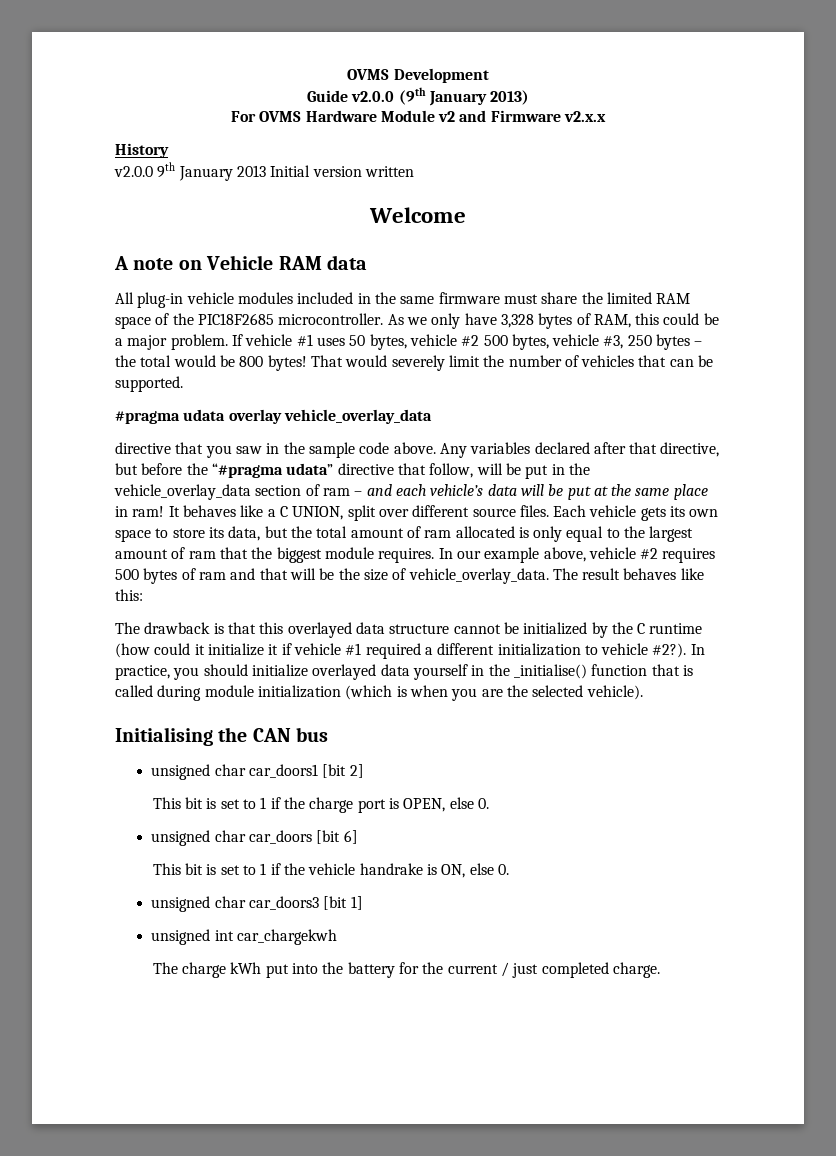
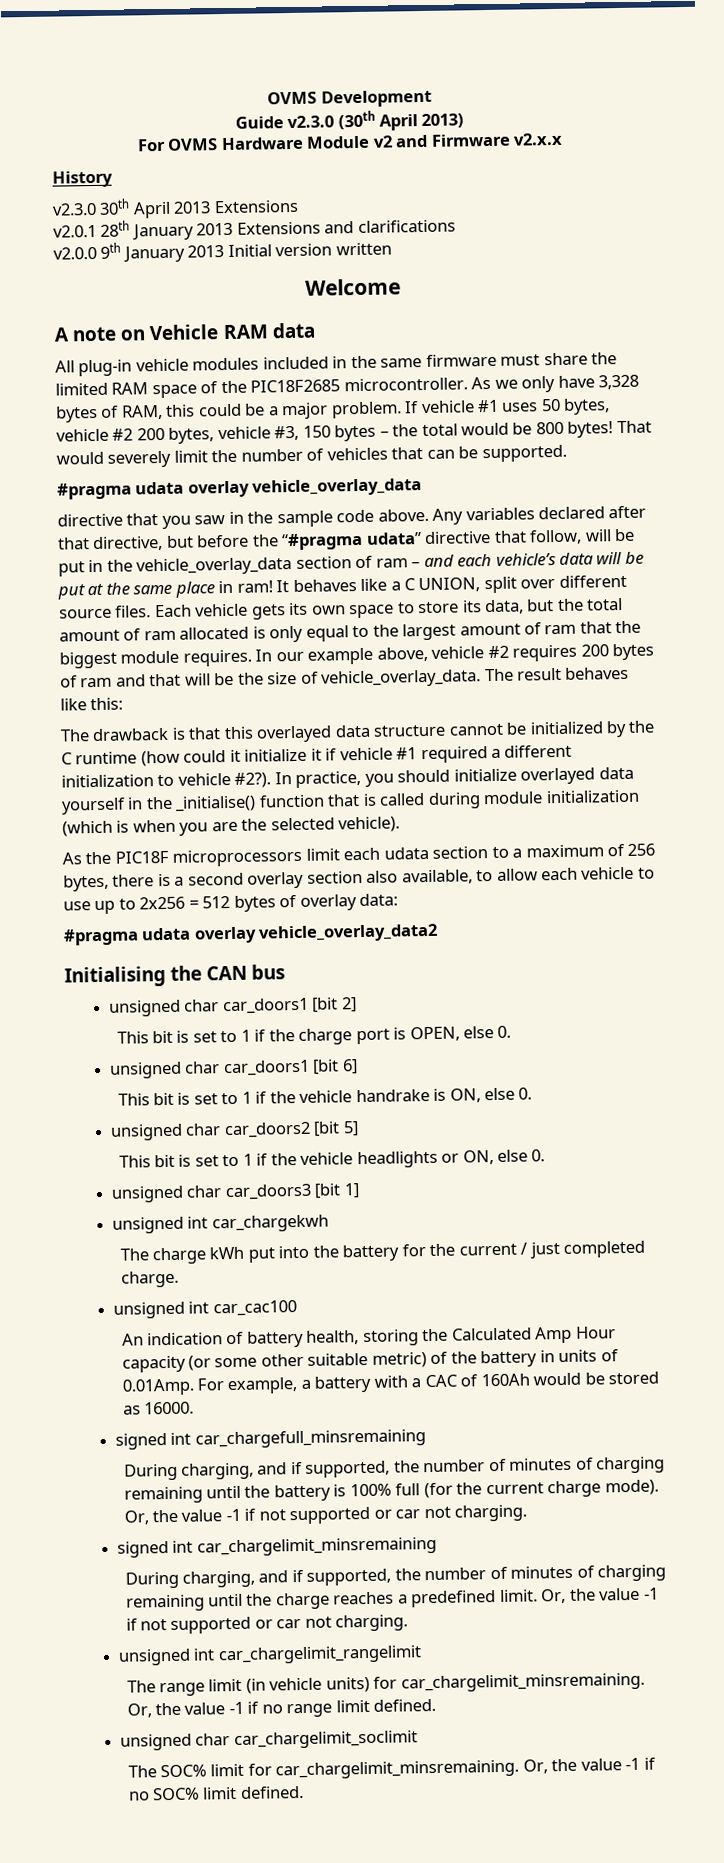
- Guide v2.0.0 (9th January 2013)
+ Guide v2.3.0 (30th April 2013)
+ v2.3.0 30th April 2013 Extensions
+ v2.0.1 28th January 2013 Extensions and clarifications
- If vehicle #1 uses 50 bytes, vehicle #2 500 bytes, vehicle #3, 250 bytes – the total would be 800 bytes!
+ If vehicle #1 uses 50 bytes, vehicle #2 200 bytes, vehicle #3, 150 bytes – the total would be 800 bytes!
- In our example above, vehicle #2 requires 500 bytes of ram and that will be the size of vehicle_overlay_data.
+ In our example above, vehicle #2 requires 200 bytes of ram and that will be the size of vehicle_overlay_data.
+ As the PIC18F microprocessors limit each udata section to a maximum of 256 bytes, there is a second overlay section also available, to allow each vehicle to use up to 2x256 = 512 bytes of overlay data:
+ #pragma udata overlay vehicle_overlay_data2
- unsigned char car_doors [bit 6]
+ unsigned char car_doors1 [bit 6]
+ unsigned char car_doors2 [bit 5]
+ This bit is set to 1 if the vehicle headlights or ON, else 0.
+ unsigned int car_cac100
+ An indication of battery health, storing the Calculated Amp Hour capacity (or some other suitable metric) of the battery in units of 0.01Amp. For example, a battery with a CAC of 160Ah would be stored as 16000.
+ signed int car_chargefull_minsremaining
+ During charging, and if supported, the number of minutes of charging remaining until the battery is 100% full (for the current charge mode). Or, the value -1 if not supported or car not charging.
+ signed int car_chargelimit_minsremaining
+ During charging, and if supported, the number of minutes of charging remaining until the charge reaches a predefined limit. Or, the value -1 if not supported or car not charging.
+ unsigned int car_chargelimit_rangelimit
+ The range limit (in vehicle units) for car_chargelimit_minsremaining. Or, the value -1 if no range limit defined.
+ unsigned char car_chargelimit_soclimit
+ The SOC% limit for car_chargelimit_minsremaining. Or, the value -1 if no SOC% limit defined.

